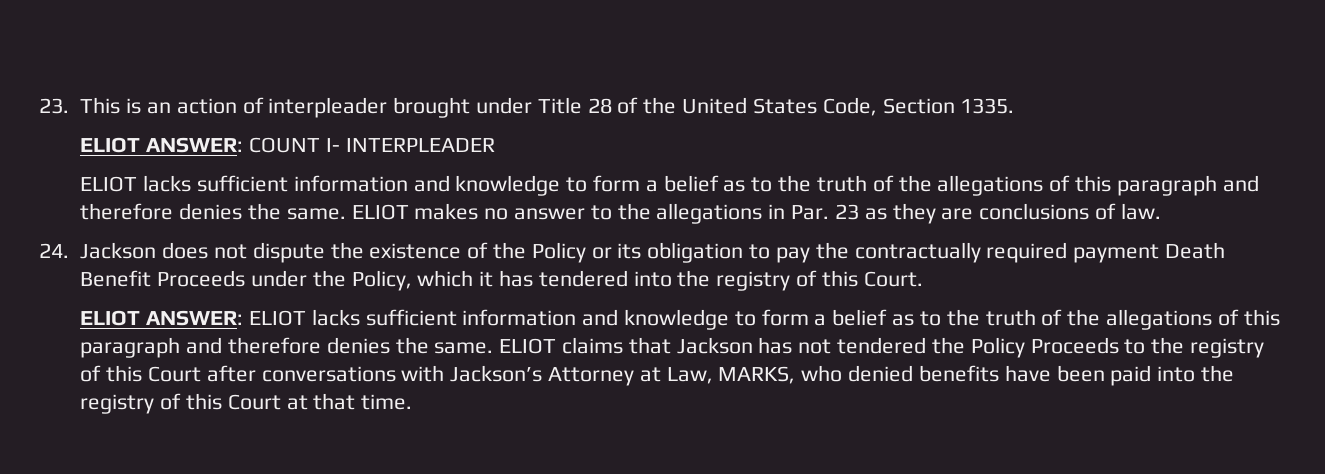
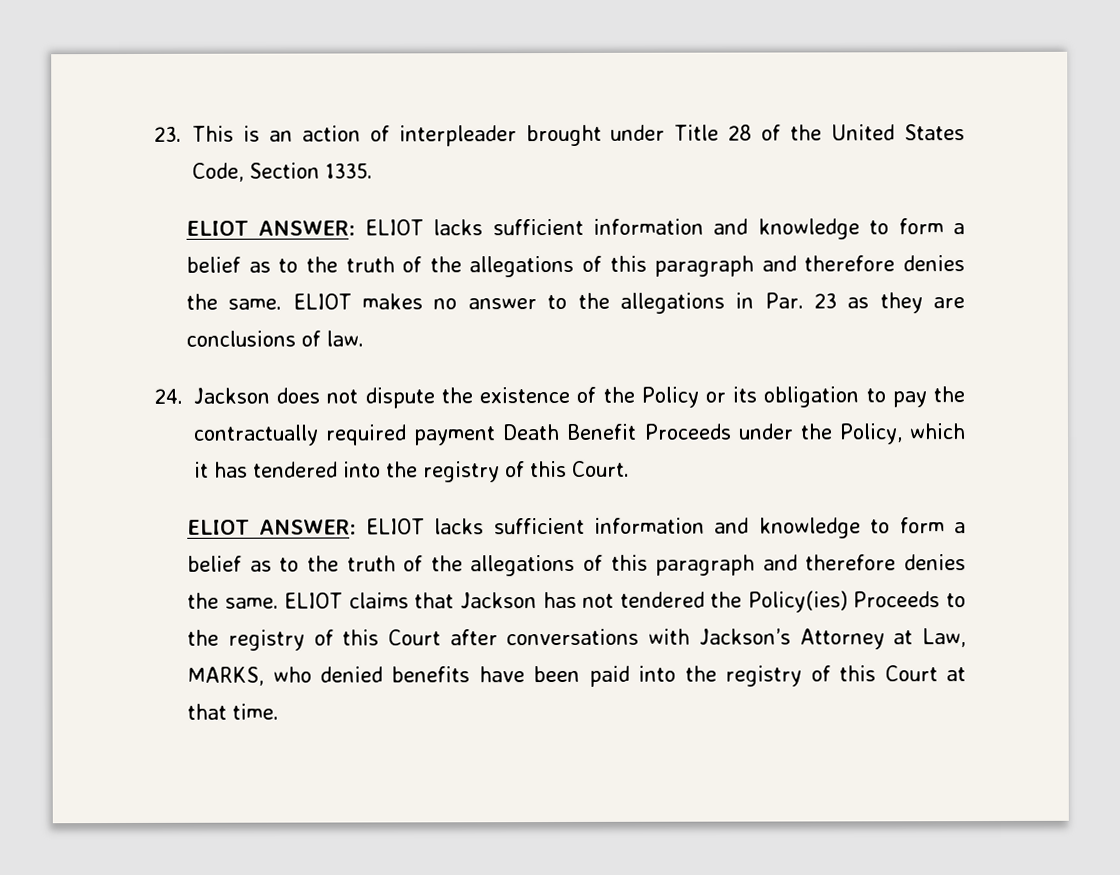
  23. This is an action of interpleader brought under Title 28 of the United States Code, Section 1335.
- ELIOT ANSWER: COUNT I- INTERPLEADER
- ELIOT lacks sufficient information and knowledge to form a belief as to the truth of the allegations of this paragraph and therefore denies the same.
+ ELIOT ANSWER: ELIOT lacks sufficient information and knowledge to form a belief as to the truth of the allegations of this paragraph and therefore denies the same.
- ELIOT claims that Jackson has not tendered the Policy Proceeds to the registry of this Court after conversations with Jackson’s Attorney at Law, MARKS, who denied benefits have been paid into the registry of this Court at that time.
+ ELIOT claims that Jackson has not tendered the Policy(ies) Proceeds to the registry of this Court after conversations with Jackson’s Attorney at Law, MARKS, who denied benefits have been paid into the registry of this Court at that time.

